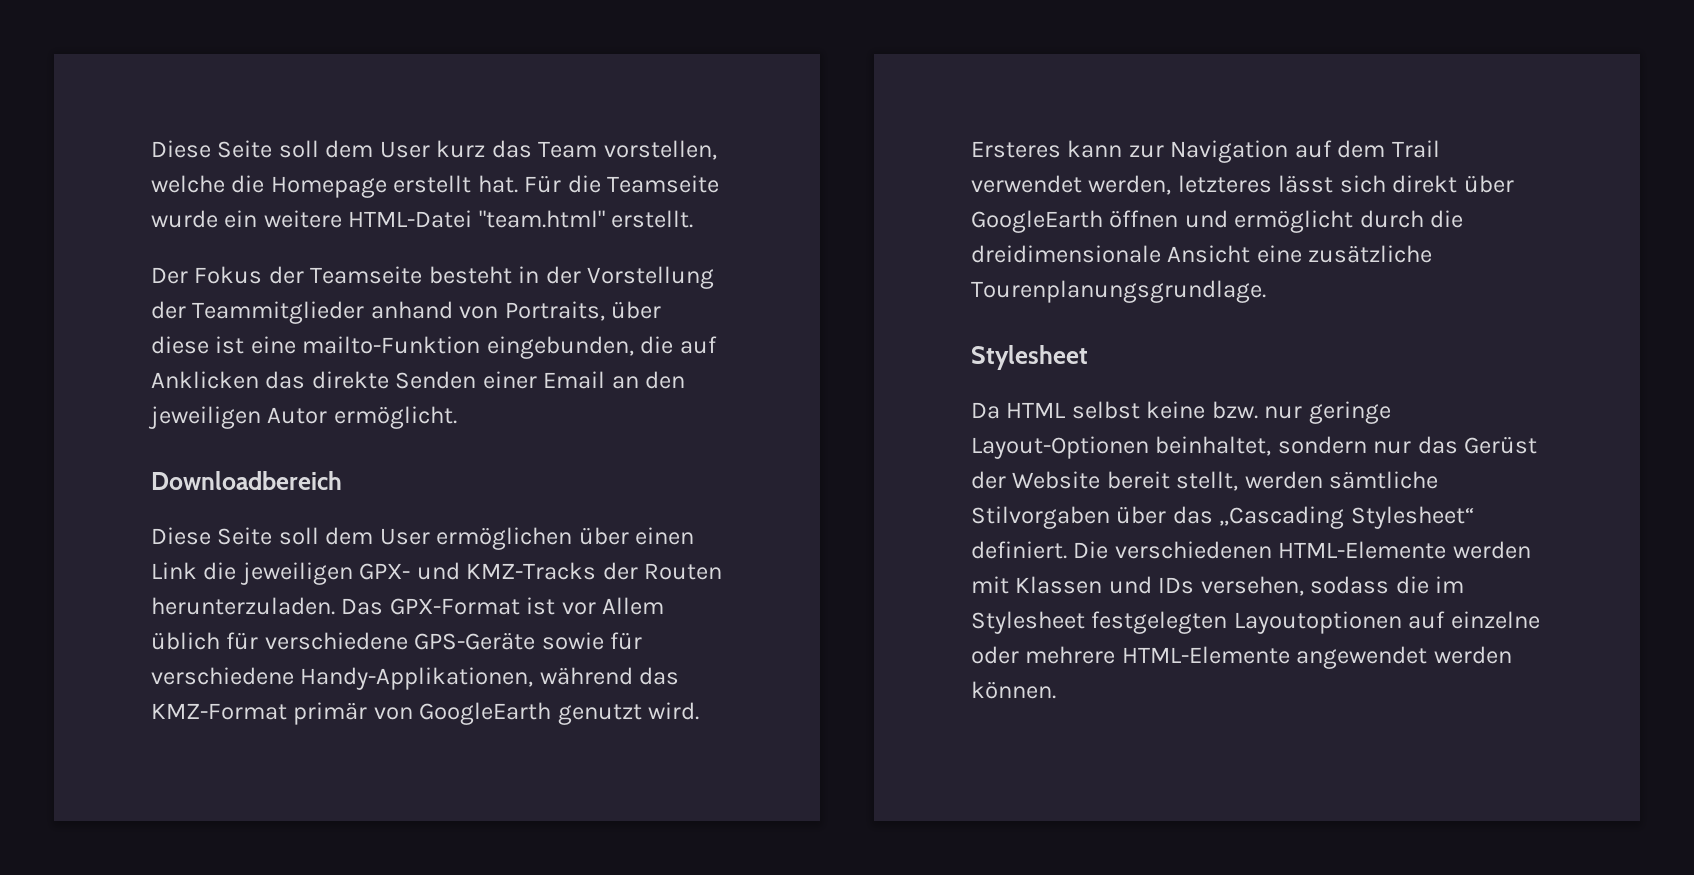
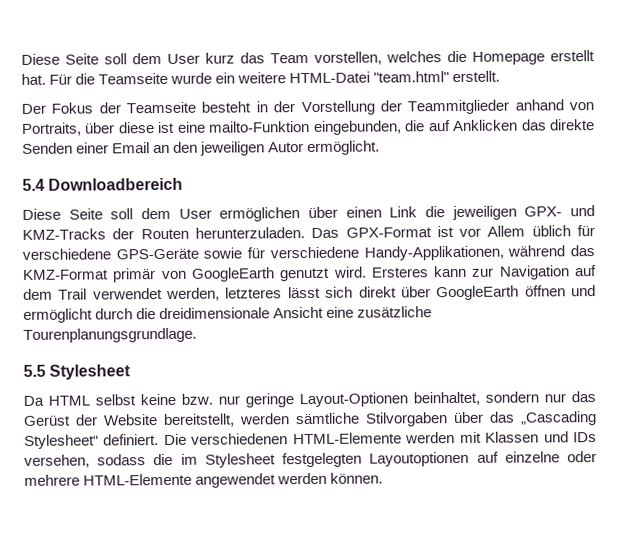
- Diese Seite soll dem User kurz das Team vorstellen, welche die Homepage erstellt hat.
+ Diese Seite soll dem User kurz das Team vorstellen, welches die Homepage erstellt hat.
- Downloadbereich
+ 5.4 Downloadbereich
  Ersteres kann zur Navigation auf dem Trail verwendet werden, letzteres lässt sich direkt über GoogleEarth öffnen und ermöglicht durch die dreidimensionale Ansicht eine zusätzliche Tourenplanungsgrundlage.
- Stylesheet
+ 5.5 Stylesheet
- Da HTML selbst keine bzw. nur geringe Layout-Optionen beinhaltet, sondern nur das Gerüst der Website bereit stellt, werden sämtliche Stilvorgaben über das „Cascading Stylesheet“ definiert.
+ Da HTML selbst keine bzw. nur geringe Layout-Optionen beinhaltet, sondern nur das Gerüst der Website bereitstellt, werden sämtliche Stilvorgaben über das „Cascading Stylesheet“ definiert.

